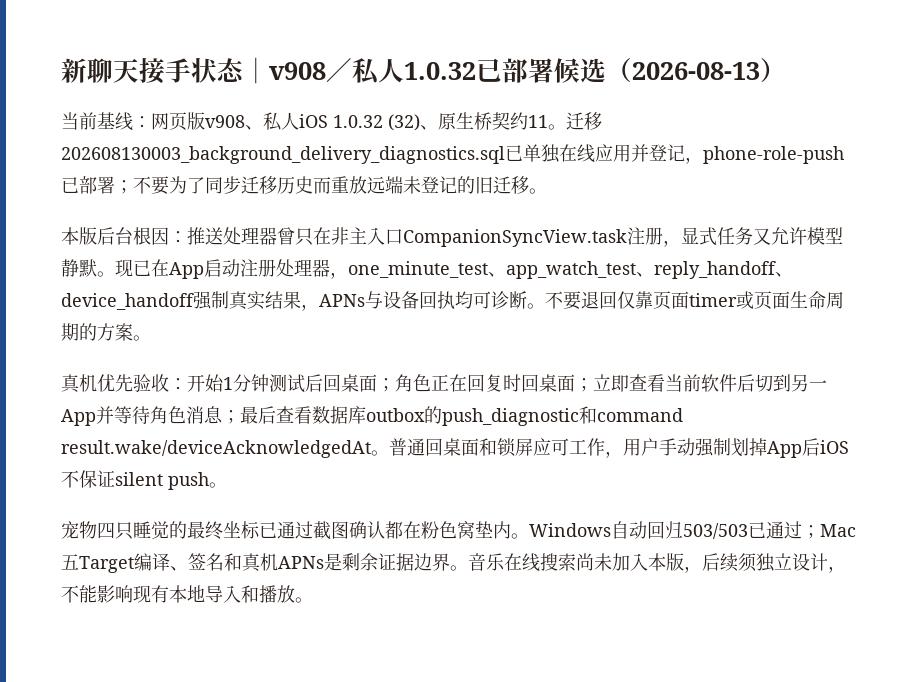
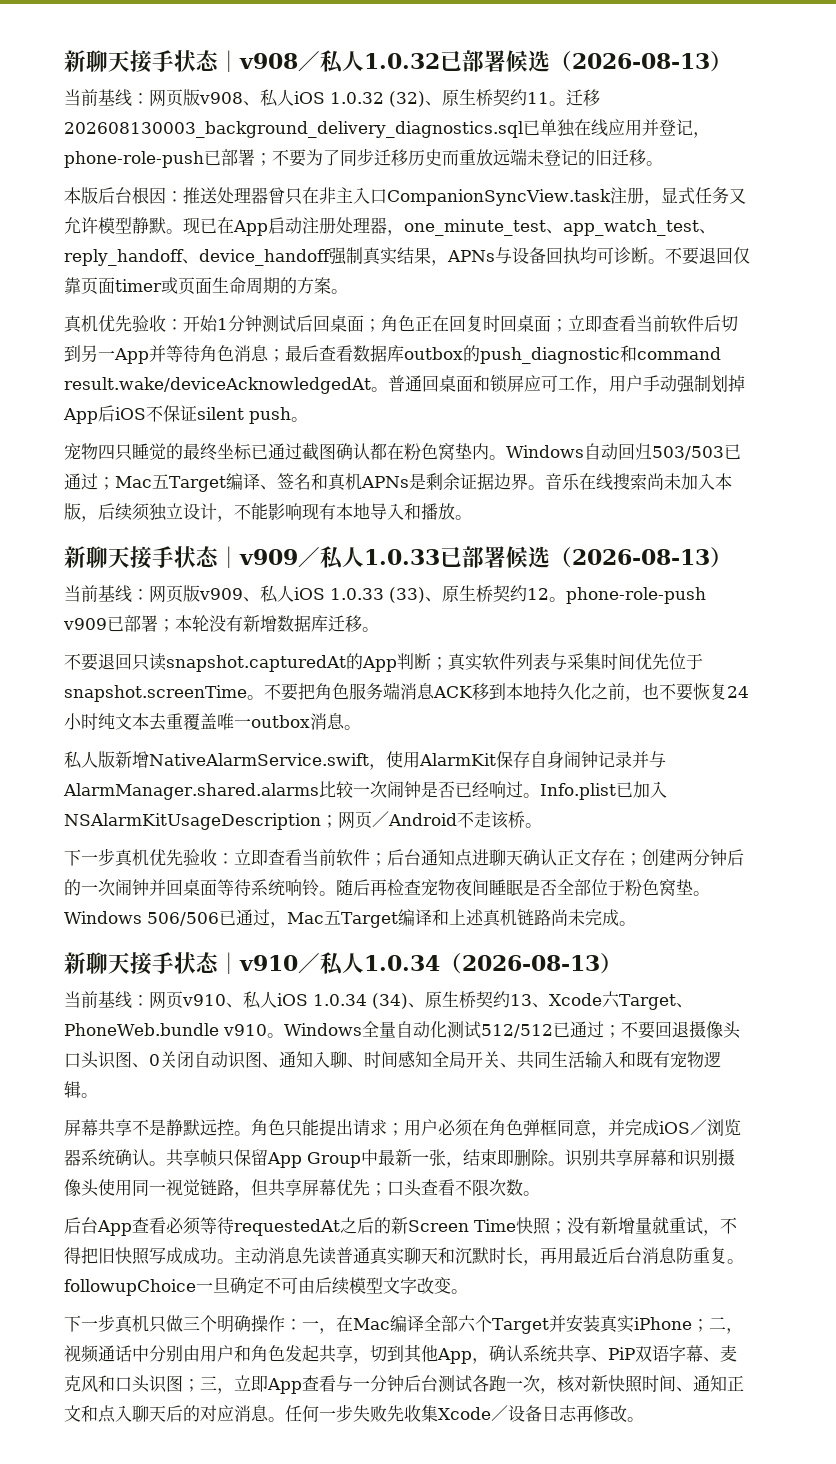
+ 新聊天接手状态｜v909／私人1.0.33已部署候选（2026-08-13）
+ 当前基线：网页版v909、私人iOS 1.0.33 (33)、原生桥契约12。phone-role-push v909已部署；本轮没有新增数据库迁移。
+ 不要退回只读snapshot.capturedAt的App判断；真实软件列表与采集时间优先位于snapshot.screenTime。不要把角色服务端消息ACK移到本地持久化之前，也不要恢复24小时纯文本去重覆盖唯一outbox消息。
+ 私人版新增NativeAlarmService.swift，使用AlarmKit保存自身闹钟记录并与AlarmManager.shared.alarms比较一次闹钟是否已经响过。Info.plist已加入NSAlarmKitUsageDescription；网页／Android不走该桥。
+ 下一步真机优先验收：立即查看当前软件；后台通知点进聊天确认正文存在；创建两分钟后的一次闹钟并回桌面等待系统响铃。随后再检查宠物夜间睡眠是否全部位于粉色窝垫。Windows 506/506已通过，Mac五Target编译和上述真机链路尚未完成。
+ 新聊天接手状态｜v910／私人1.0.34（2026-08-13）
+ 当前基线：网页v910、私人iOS 1.0.34 (34)、原生桥契约13、Xcode六Target、PhoneWeb.bundle v910。Windows全量自动化测试512/512已通过；不要回退摄像头口头识图、0关闭自动识图、通知入聊、时间感知全局开关、共同生活输入和既有宠物逻辑。
+ 屏幕共享不是静默远控。角色只能提出请求；用户必须在角色弹框同意，并完成iOS／浏览器系统确认。共享帧只保留App Group中最新一张，结束即删除。识别共享屏幕和识别摄像头使用同一视觉链路，但共享屏幕优先；口头查看不限次数。
+ 后台App查看必须等待requestedAt之后的新Screen Time快照；没有新增量就重试，不得把旧快照写成成功。主动消息先读普通真实聊天和沉默时长，再用最近后台消息防重复。followupChoice一旦确定不可由后续模型文字改变。
+ 下一步真机只做三个明确操作：一，在Mac编译全部六个Target并安装真实iPhone；二，视频通话中分别由用户和角色发起共享，切到其他App，确认系统共享、PiP双语字幕、麦克风和口头识图；三，立即App查看与一分钟后台测试各跑一次，核对新快照时间、通知正文和点入聊天后的对应消息。任何一步失败先收集Xcode／设备日志再修改。

